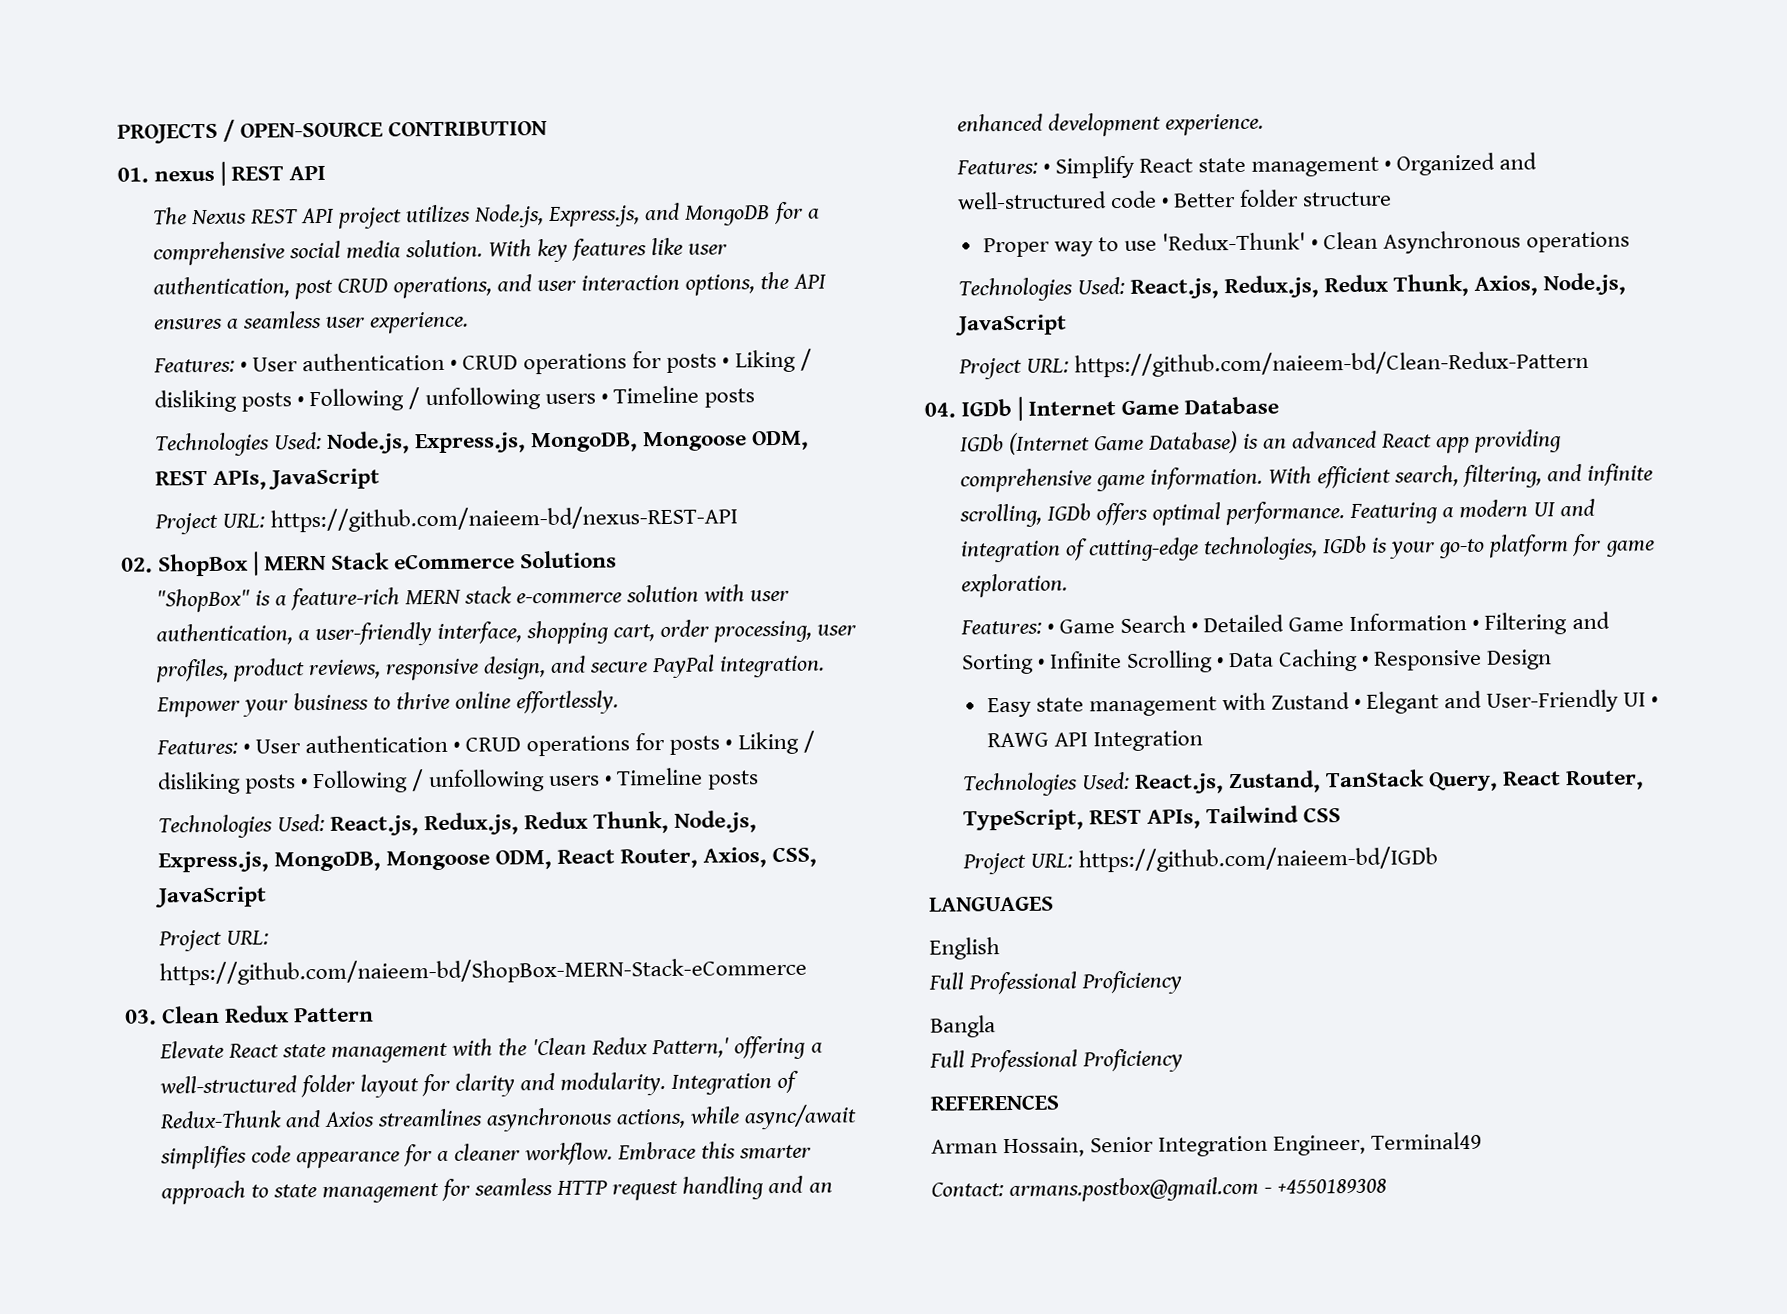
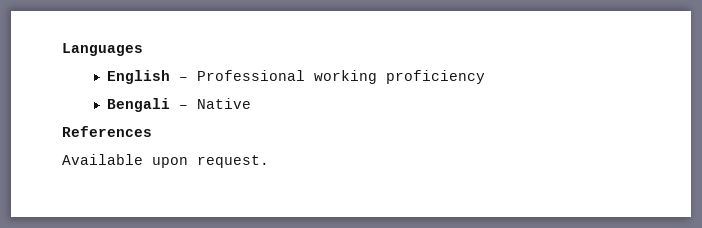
- PROJECTS / OPEN-SOURCE CONTRIBUTION
- 01. nexus | REST API
- The Nexus REST API project utilizes Node.js, Express.js, and MongoDB for a comprehensive social media solution. With key features like user authentication, post CRUD operations, and user interaction options, the API ensures a seamless user experience.
- Features: • User authentication • CRUD operations for posts • Liking / disliking posts • Following / unfollowing users • Timeline posts
- Technologies Used: Node.js, Express.js, MongoDB, Mongoose ODM, REST APIs, JavaScript
- Project URL: https://github.com/naieem-bd/nexus-REST-API
- 02. ShopBox | MERN Stack eCommerce Solutions
- "ShopBox" is a feature-rich MERN stack e-commerce solution with user authentication, a user-friendly interface, shopping cart, order processing, user profiles, product reviews, responsive design, and secure PayPal integration. Empower your business to thrive online effortlessly.
- Features: • User authentication • CRUD operations for posts • Liking / disliking posts • Following / unfollowing users • Timeline posts
- Technologies Used: React.js, Redux.js, Redux Thunk, Node.js, Express.js, MongoDB, Mongoose ODM, React Router, Axios, CSS, JavaScript
- Project URL: https://github.com/naieem-bd/ShopBox-MERN-Stack-eCommerce
- 03. Clean Redux Pattern
- Elevate React state management with the 'Clean Redux Pattern,' offering a well-structured folder layout for clarity and modularity. Integration of Redux-Thunk and Axios streamlines asynchronous actions, while async/await simplifies code appearance for a cleaner workflow. Embrace this smarter approach to state management for seamless HTTP request handling and an enhanced development experience.
- Features: • Simplify React state management • Organized and well-structured code • Better folder structure
- Proper way to use 'Redux-Thunk' • Clean Asynchronous operations
- Technologies Used: React.js, Redux.js, Redux Thunk, Axios, Node.js, JavaScript
- Project URL: https://github.com/naieem-bd/Clean-Redux-Pattern
- 04. IGDb | Internet Game Database
- IGDb (Internet Game Database) is an advanced React app providing comprehensive game information. With efficient search, filtering, and infinite scrolling, IGDb offers optimal performance. Featuring a modern UI and integration of cutting-edge technologies, IGDb is your go-to platform for game exploration.
- Features: • Game Search • Detailed Game Information • Filtering and Sorting • Infinite Scrolling • Data Caching • Responsive Design
- Easy state management with Zustand • Elegant and User-Friendly UI • RAWG API Integration
- Technologies Used: React.js, Zustand, TanStack Query, React Router, TypeScript, REST APIs, Tailwind CSS
- Project URL: https://github.com/naieem-bd/IGDb
- LANGUAGES
- English
- Full Professional Proficiency
- Bangla
- Full Professional Proficiency
- REFERENCES
- Arman Hossain, Senior Integration Engineer, Terminal49
- Contact: armans.postbox@gmail.com - +4550189308
+ Languages
+ English – Professional working proficiency
+ Bengali – Native
+ References
+ Available upon request.

